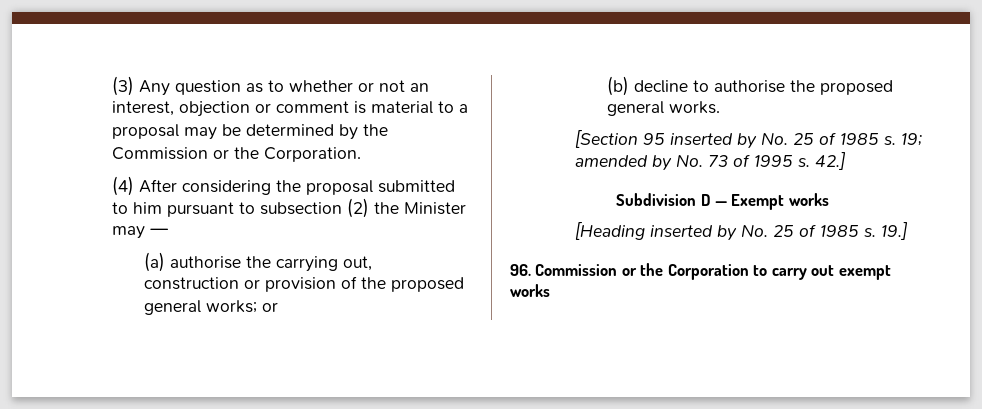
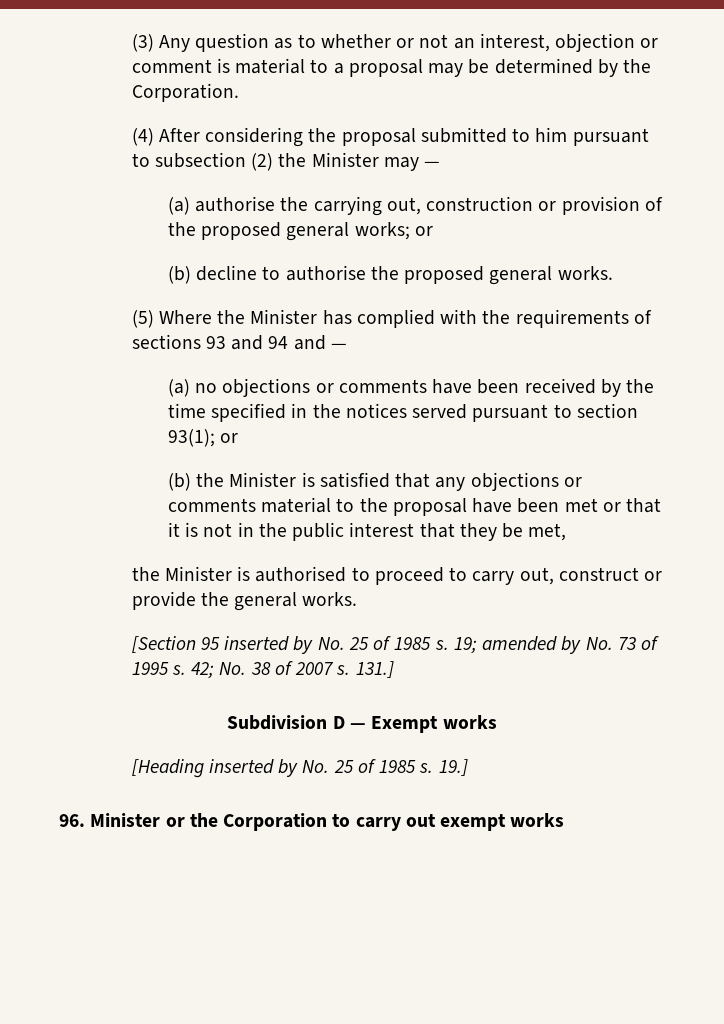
- (3) Any question as to whether or not an interest, objection or comment is material to a proposal may be determined by the Commission or the Corporation.
+ (3) Any question as to whether or not an interest, objection or comment is material to a proposal may be determined by the Corporation.
+ (5) Where the Minister has complied with the requirements of sections 93 and 94 and —
+ (a) no objections or comments have been received by the time specified in the notices served pursuant to section 93(1); or
+ (b) the Minister is satisfied that any objections or comments material to the proposal have been met or that it is not in the public interest that they be met,
+ the Minister is authorised to proceed to carry out, construct or provide the general works.
- 42.]
+ 42; No. 38 of 2007 s. 131.]
- 96. Commission or the Corporation to carry out exempt works
+ 96. Minister or the Corporation to carry out exempt works

